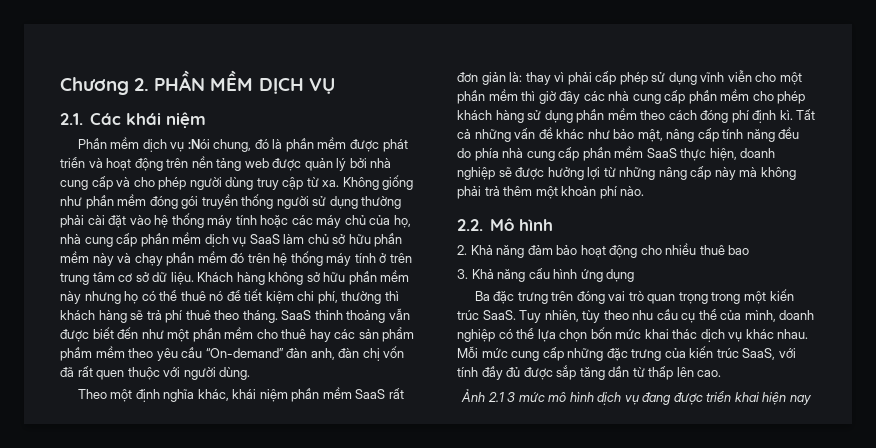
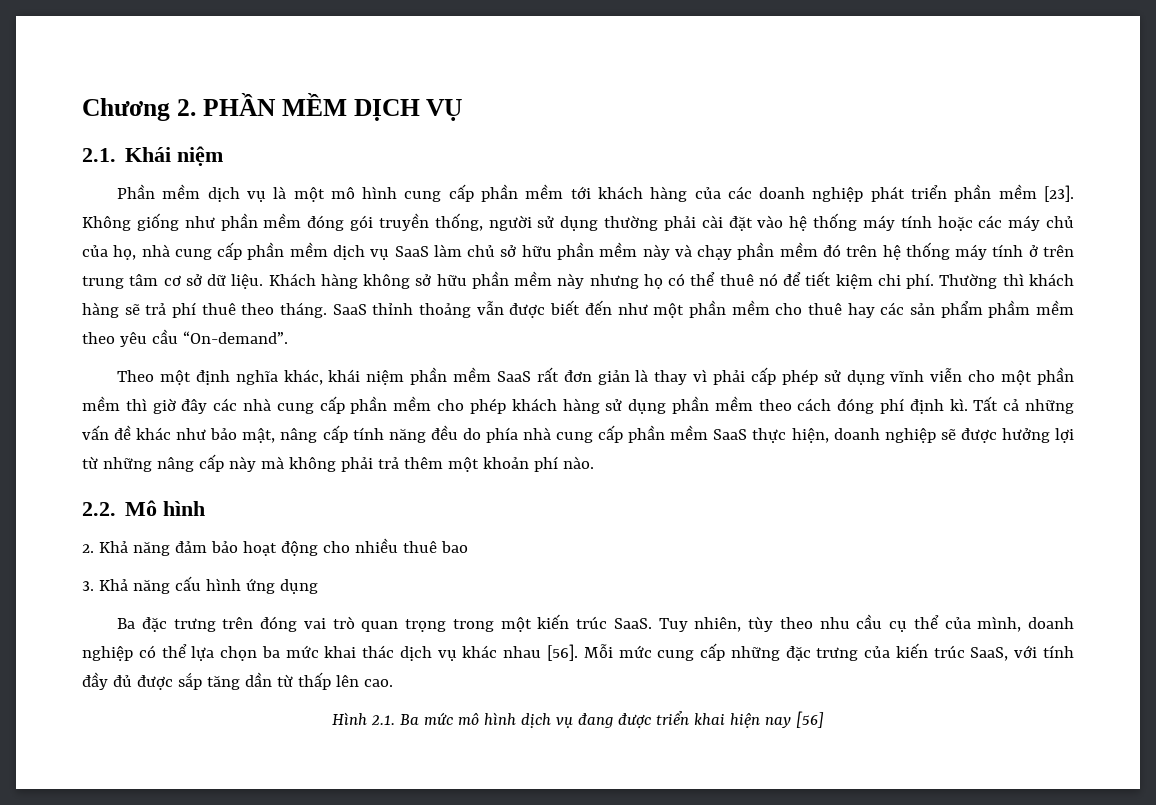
- 2.1. Các khái niệm
+ 2.1. Khái niệm
- Phần mềm dịch vụ :Nói chung, đó là phần mềm được phát triển và hoạt động trên nền tảng web được quản lý bởi nhà cung cấp và cho phép người dùng truy cập từ xa.
+ Phần mềm dịch vụ là một mô hình cung cấp phần mềm tới khách hàng của các doanh nghiệp phát triển phần mềm [23].
- Không giống như phần mềm đóng gói truyền thống người sử dụng thường phải cài đặt vào hệ thống máy tính hoặc các máy chủ của họ, nhà cung cấp phần mềm dịch vụ SaaS làm chủ sở hữu phần mềm này và chạy phần mềm đó trên hệ thống máy tính ở trên trung tâm cơ sở dữ liệu.
+ Không giống như phần mềm đóng gói truyền thống, người sử dụng thường phải cài đặt vào hệ thống máy tính hoặc các máy chủ của họ, nhà cung cấp phần mềm dịch vụ SaaS làm chủ sở hữu phần mềm này và chạy phần mềm đó trên hệ thống máy tính ở trên trung tâm cơ sở dữ liệu.
- Khách hàng không sở hữu phần mềm này nhưng họ có thể thuê nó để tiết kiệm chi phí, thường thì khách hàng sẽ trả phí thuê theo tháng.
+ Khách hàng không sở hữu phần mềm này nhưng họ có thể thuê nó để tiết kiệm chi phí. Thường thì khách hàng sẽ trả phí thuê theo tháng.
- SaaS thỉnh thoảng vẫn được biết đến như một phần mềm cho thuê hay các sản phẩm phầm mềm theo yêu cầu “On-demand” đàn anh, đàn chị vốn đã rất quen thuộc với người dùng.
+ SaaS thỉnh thoảng vẫn được biết đến như một phần mềm cho thuê hay các sản phẩm phầm mềm theo yêu cầu “On-demand”.
- Theo một định nghĩa khác, khái niệm phần mềm SaaS rất đơn giản là: thay vì phải cấp phép sử dụng vĩnh viễn cho một phần mềm thì giờ đây các nhà cung cấp phần mềm cho phép khách hàng sử dụng phần mềm theo cách đóng phí định kì.
+ Theo một định nghĩa khác, khái niệm phần mềm SaaS rất đơn giản là thay vì phải cấp phép sử dụng vĩnh viễn cho một phần mềm thì giờ đây các nhà cung cấp phần mềm cho phép khách hàng sử dụng phần mềm theo cách đóng phí định kì.
- Tuy nhiên, tùy theo nhu cầu cụ thể của mình, doanh nghiệp có thể lựa chọn bốn mức khai thác dịch vụ khác nhau.
+ Tuy nhiên, tùy theo nhu cầu cụ thể của mình, doanh nghiệp có thể lựa chọn ba mức khai thác dịch vụ khác nhau [56].
- Ảnh 2.1 3 mức mô hình dịch vụ đang được triển khai hiện nay
+ Hình 2.1. Ba mức mô hình dịch vụ đang được triển khai hiện nay [56]

